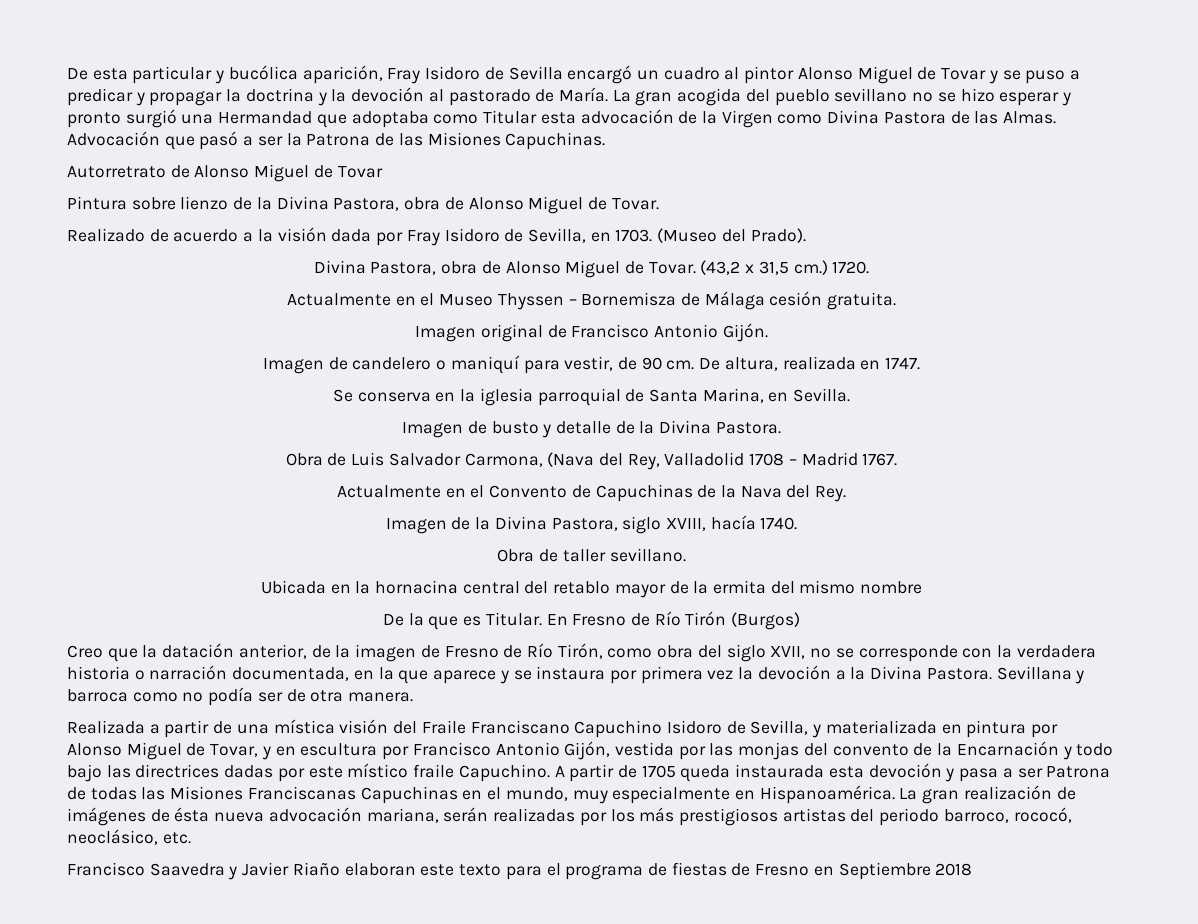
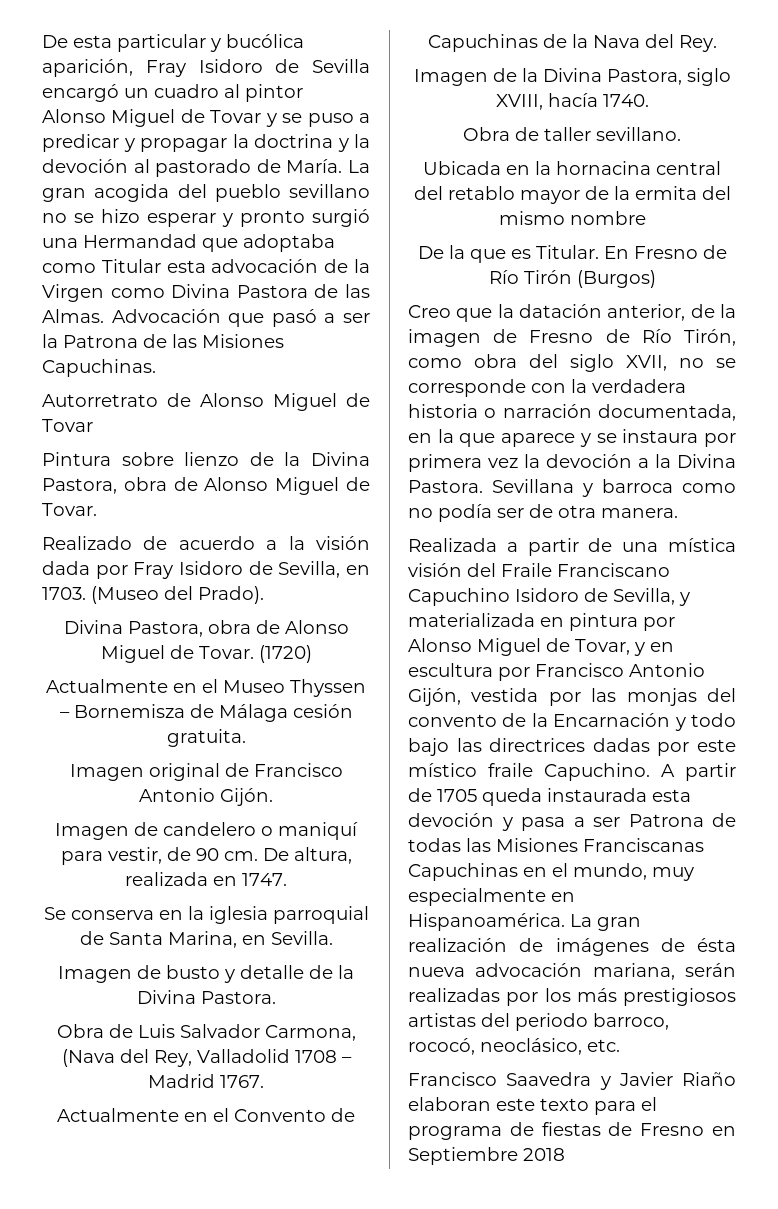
- (43,2 x 31,5 cm.) 1720.
+ (1720)

